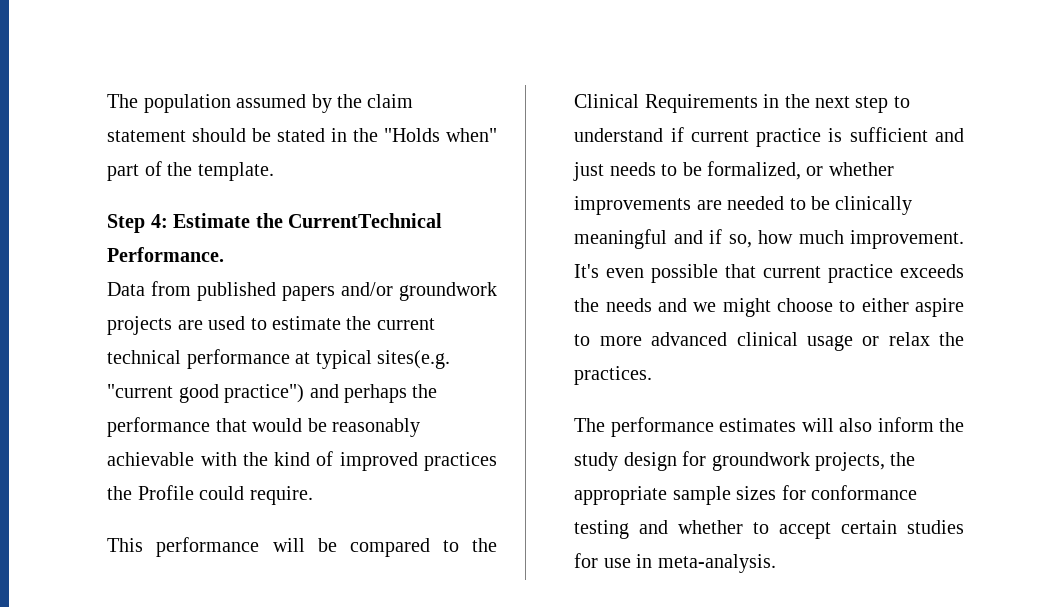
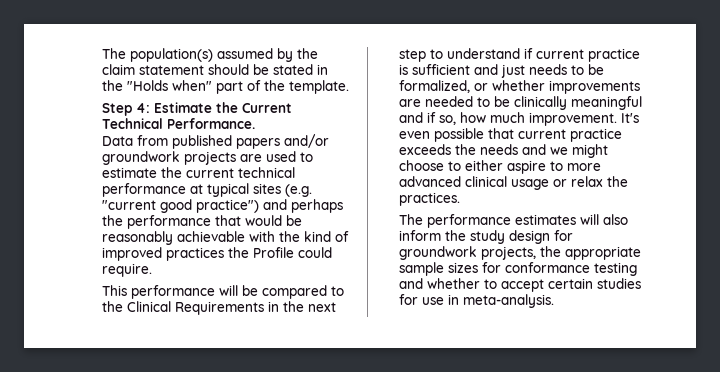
- The population assumed by the claim statement should be stated in the "Holds when" part of the template.
+ The population(s) assumed by the claim statement should be stated in the "Holds when" part of the template.
- Step 4: Estimate the CurrentTechnical Performance.
+ Step 4: Estimate the Current Technical Performance.
- Data from published papers and/or groundwork projects are used to estimate the current technical performance at typical sites(e.g. "current good practice") and perhaps the performance that would be reasonably achievable with the kind of improved practices the Profile could require.
+ Data from published papers and/or groundwork projects are used to estimate the current technical performance at typical sites (e.g. "current good practice") and perhaps the performance that would be reasonably achievable with the kind of improved practices the Profile could require.

